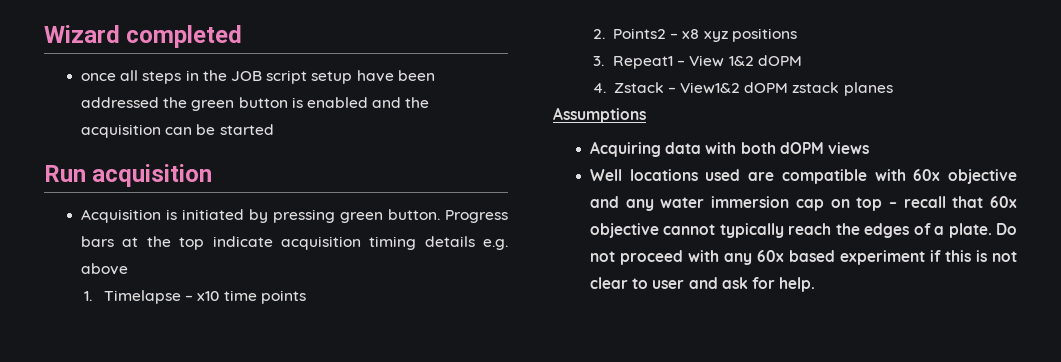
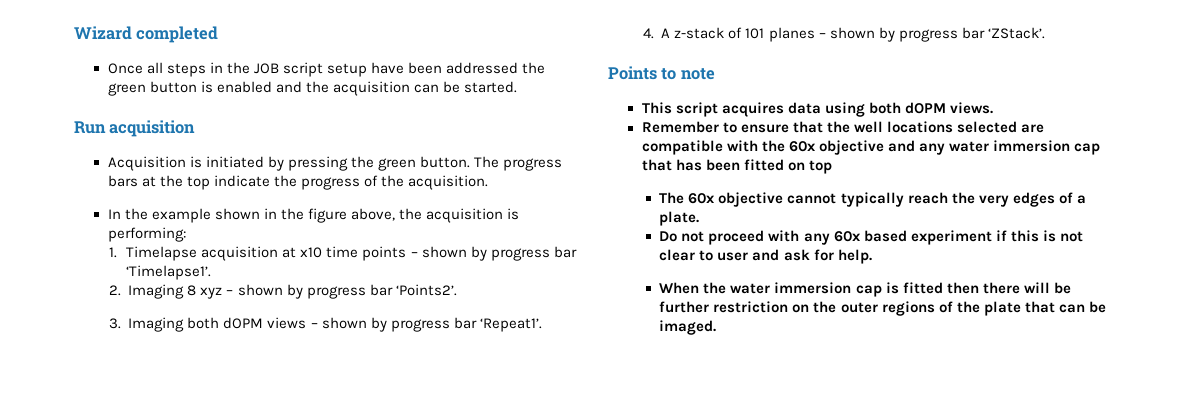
- once all steps in the JOB script setup have been addressed the green button is enabled and the acquisition can be started
+ Once all steps in the JOB script setup have been addressed the green button is enabled and the acquisition can be started.
- Acquisition is initiated by pressing green button.
+ Acquisition is initiated by pressing the green button.
- Progress bars at the top indicate acquisition timing details e.g. above
+ The progress bars at the top indicate the progress of the acquisition.
+ In the example shown in the figure above, the acquisition is performing:
- 1. Timelapse – x10 time points
- 2. Points2 – x8 xyz positions
- 3. Repeat1 – View 1&2 dOPM
- 4. Zstack – View1&2 dOPM zstack planes
- Assumptions
- Acquiring data with both dOPM views
- Well locations used are compatible with 60x objective and any water immersion cap on top – recall that 60x objective cannot typically reach the edges of a plate. Do not proceed with any 60x based experiment if this is not clear to user and ask for help.
+ 1. Timelapse acquisition at x10 time points – shown by progress bar ‘Timelapse1’.
+ 2. Imaging 8 xyz – shown by progress bar ‘Points2’.
+ 3. Imaging both dOPM views – shown by progress bar ‘Repeat1’.
+ 4. A z-stack of 101 planes – shown by progress bar ‘ZStack’.
+ Points to note
+ This script acquires data using both dOPM views.
+ Remember to ensure that the well locations selected are compatible with the 60x objective and any water immersion cap that has been fitted on top
+ The 60x objective cannot typically reach the very edges of a plate.
+ Do not proceed with any 60x based experiment if this is not clear to user and ask for help.
+ When the water immersion cap is fitted then there will be further restriction on the outer regions of the plate that can be imaged.

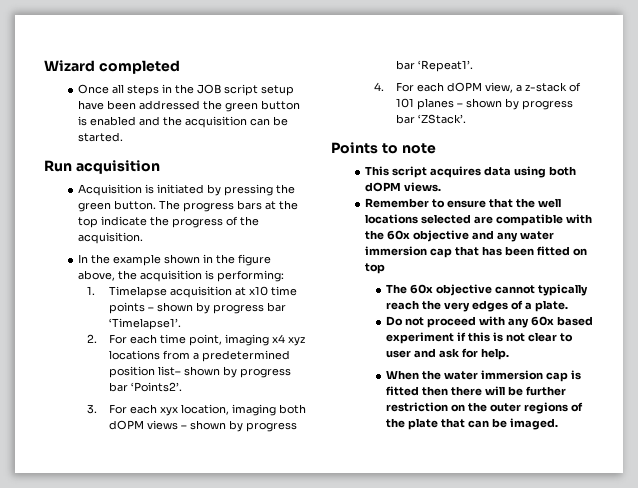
- 2. Imaging 8 xyz – shown by progress bar ‘Points2’.
+ 2. For each time point, imaging x4 xyz locations from a predetermined position list– shown by progress bar ‘Points2’.
- 3. Imaging both dOPM views – shown by progress bar ‘Repeat1’.
+ 3. For each xyx location, imaging both dOPM views – shown by progress bar ‘Repeat1’.
- 4. A z-stack of 101 planes – shown by progress bar ‘ZStack’.
+ 4. For each dOPM view, a z-stack of 101 planes – shown by progress bar ‘ZStack’.

